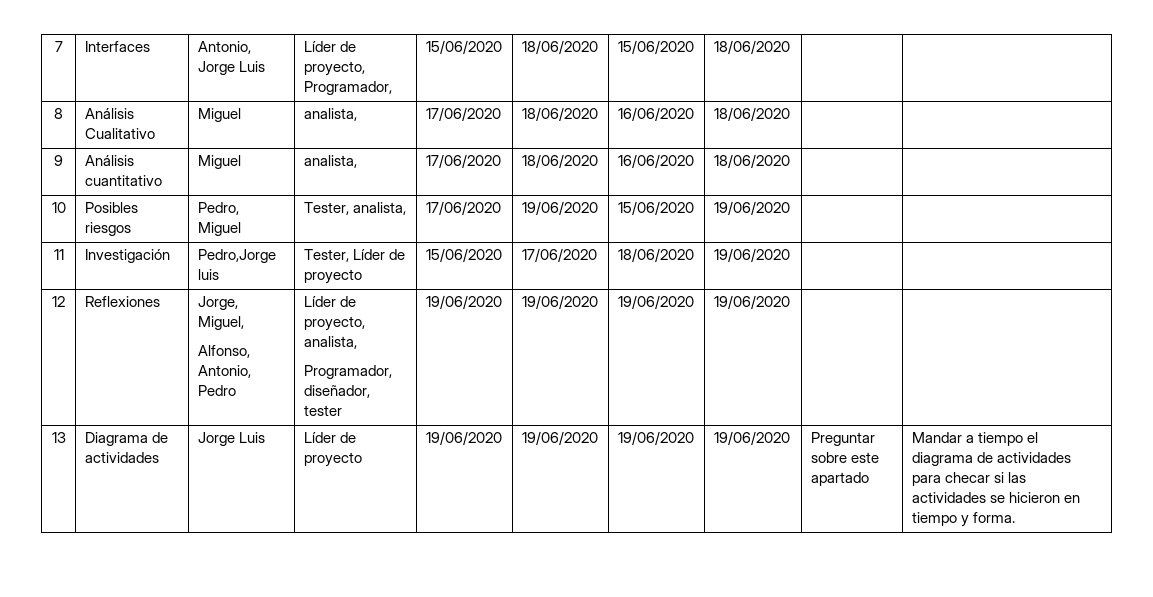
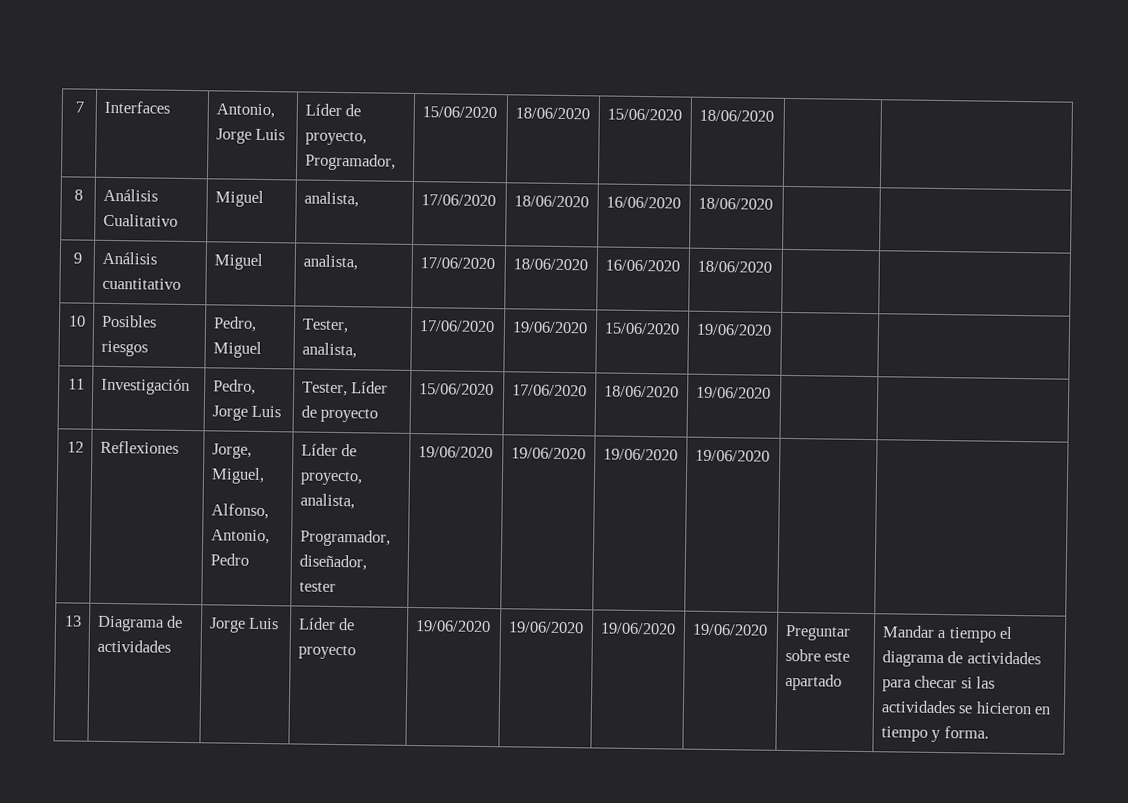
- 11 | Investigación | Pedro,Jorge luis | Tester, Líder de proyecto | 15/06/2020 | 17/06/2020 | 18/06/2020 | 19/06/2020 | |
+ 11 | Investigación | Pedro, Jorge Luis | Tester, Líder de proyecto | 15/06/2020 | 17/06/2020 | 18/06/2020 | 19/06/2020 | |

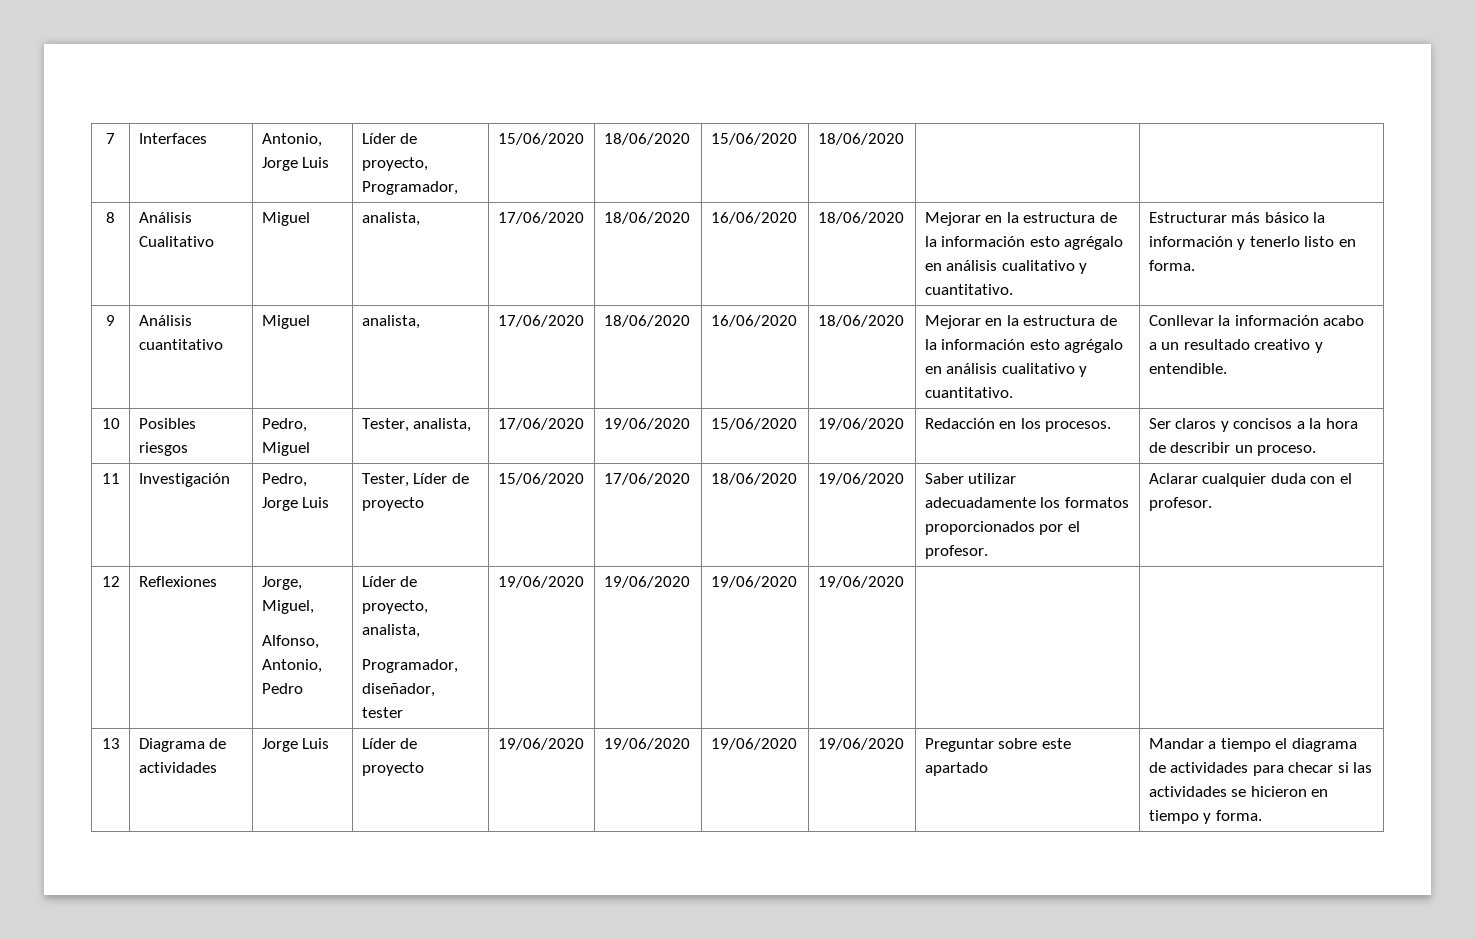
- 8 | Análisis Cualitativo | Miguel | analista, | 17/06/2020 | 18/06/2020 | 16/06/2020 | 18/06/2020 | |
+ 8 | Análisis Cualitativo | Miguel | analista, | 17/06/2020 | 18/06/2020 | 16/06/2020 | 18/06/2020 | Mejorar en la estructura de la información esto agrégalo en análisis cualitativo y cuantitativo. | Estructurar más básico la información y tenerlo listo en forma.
- 9 | Análisis cuantitativo | Miguel | analista, | 17/06/2020 | 18/06/2020 | 16/06/2020 | 18/06/2020 | |
+ 9 | Análisis cuantitativo | Miguel | analista, | 17/06/2020 | 18/06/2020 | 16/06/2020 | 18/06/2020 | Mejorar en la estructura de la información esto agrégalo en análisis cualitativo y cuantitativo. | Conllevar la información acabo a un resultado creativo y entendible.
- 10 | Posibles riesgos | Pedro, Miguel | Tester, analista, | 17/06/2020 | 19/06/2020 | 15/06/2020 | 19/06/2020 | |
+ 10 | Posibles riesgos | Pedro, Miguel | Tester, analista, | 17/06/2020 | 19/06/2020 | 15/06/2020 | 19/06/2020 | Redacción en los procesos. | Ser claros y concisos a la hora de describir un proceso.
- 11 | Investigación | Pedro, Jorge Luis | Tester, Líder de proyecto | 15/06/2020 | 17/06/2020 | 18/06/2020 | 19/06/2020 | |
+ 11 | Investigación | Pedro, Jorge Luis | Tester, Líder de proyecto | 15/06/2020 | 17/06/2020 | 18/06/2020 | 19/06/2020 | Saber utilizar adecuadamente los formatos proporcionados por el profesor. | Aclarar cualquier duda con el profesor.

